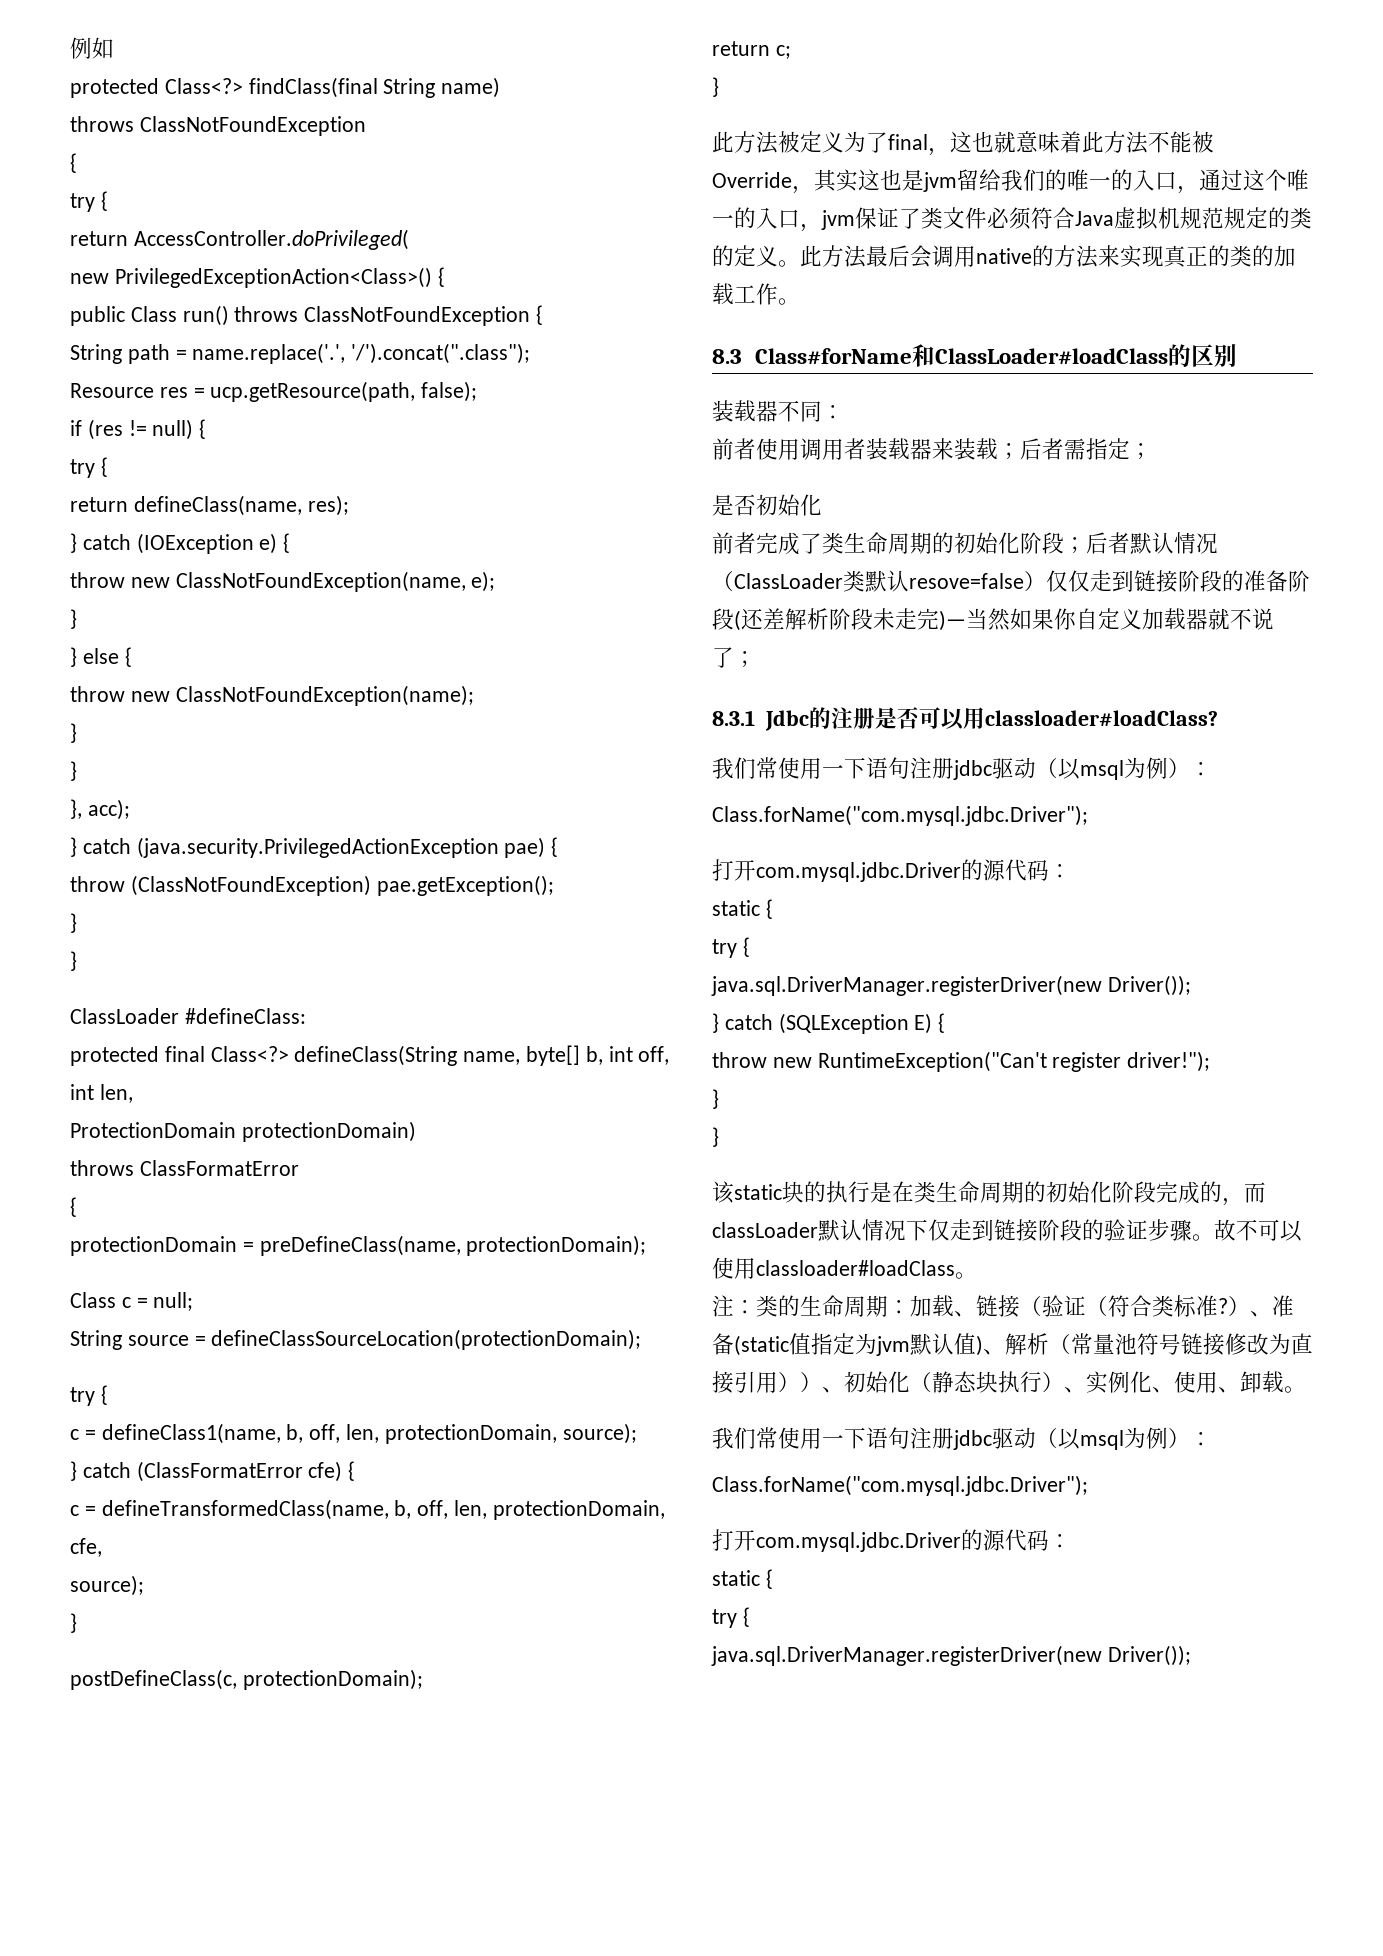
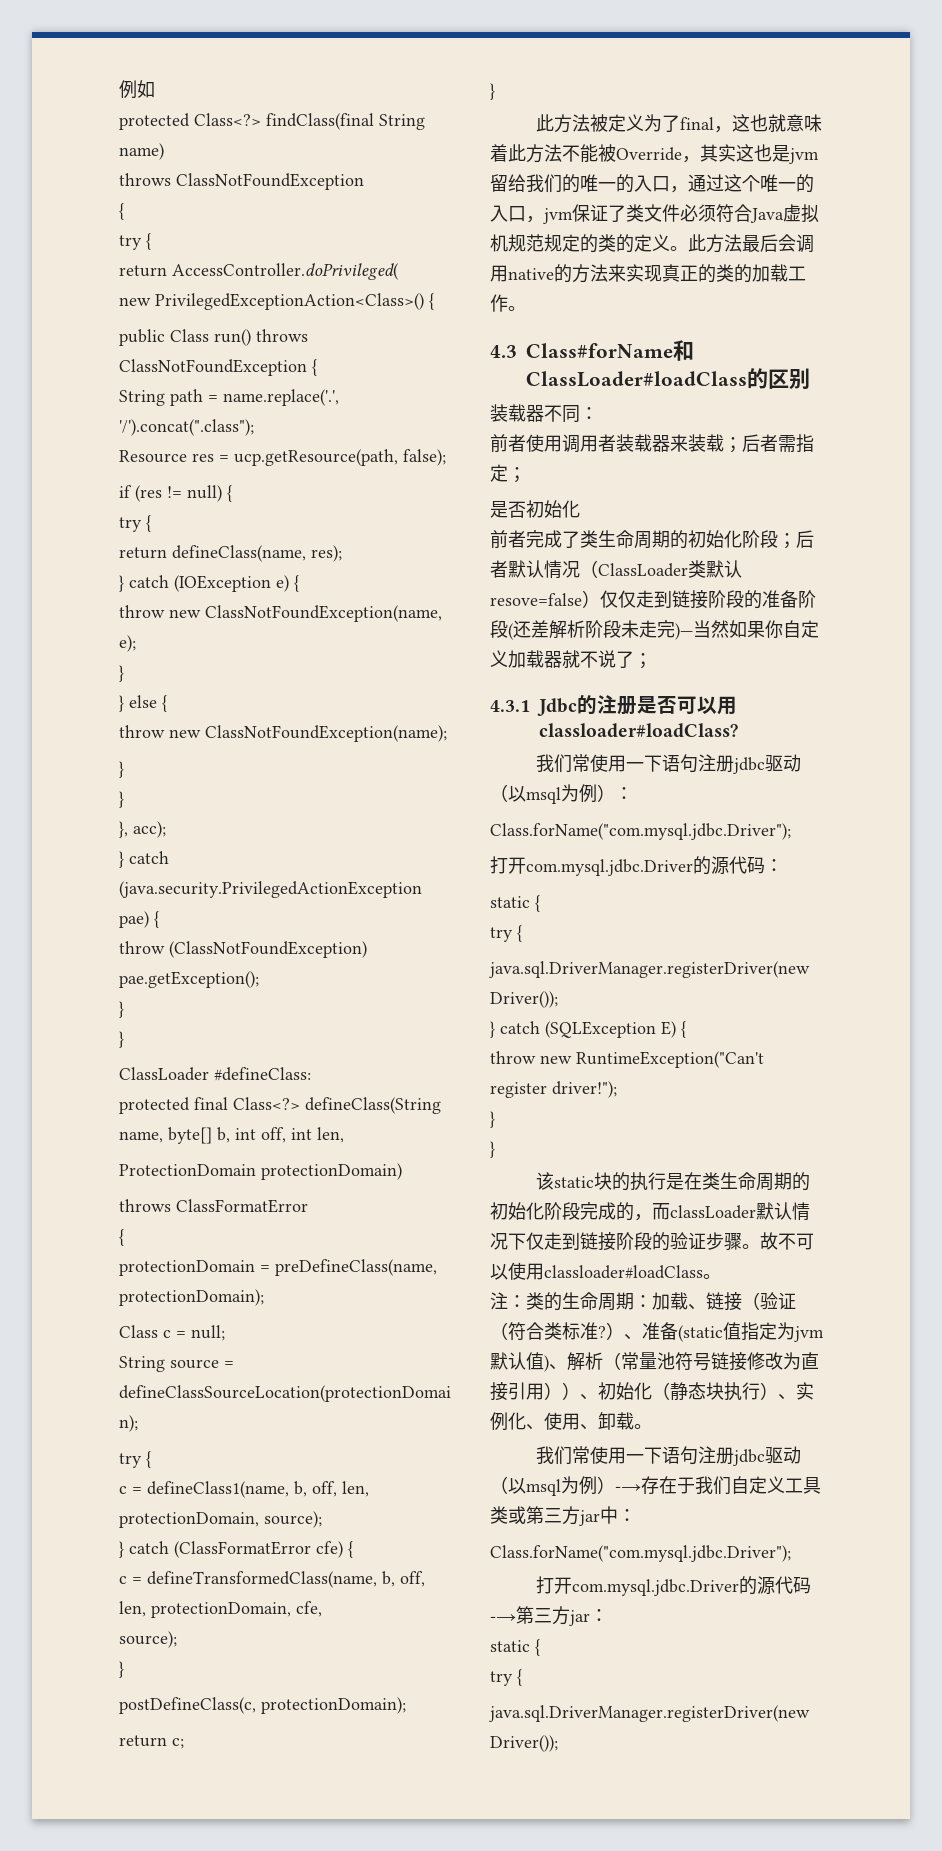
- 8.3 Class#forName和ClassLoader#loadClass的区别
+ 4.3 Class#forName和ClassLoader#loadClass的区别
- 8.3.1 Jdbc的注册是否可以用classloader#loadClass?
+ 4.3.1 Jdbc的注册是否可以用classloader#loadClass?
  注：类的生命周期：加载、链接（验证（符合类标准?）、准备(static值指定为jvm默认值)、解析（常量池符号链接修改为直接引用））、初始化（静态块执行）、实例化、使用、卸载。
- 我们常使用一下语句注册jdbc驱动（以msql为例）：
+ 我们常使用一下语句注册jdbc驱动（以msql为例）-→存在于我们自定义工具类或第三方jar中：
  Class.forName("com.mysql.jdbc.Driver");
- 打开com.mysql.jdbc.Driver的源代码：
+ 打开com.mysql.jdbc.Driver的源代码-→第三方jar：

